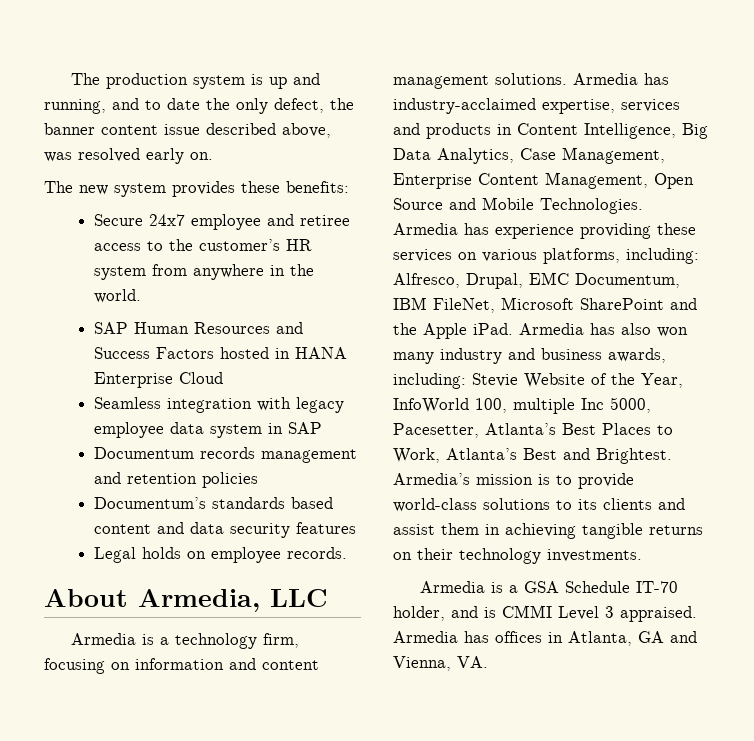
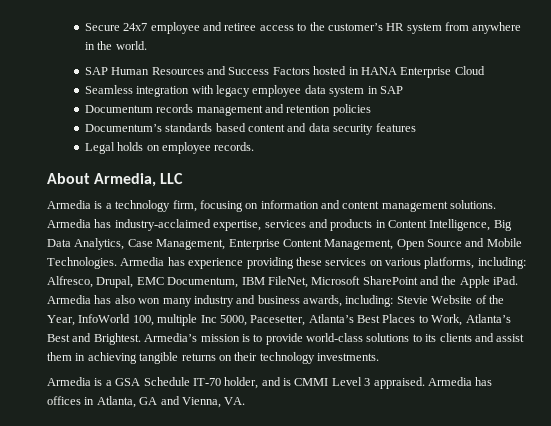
- The production system is up and running, and to date the only defect, the banner content issue described above, was resolved early on.
- The new system provides these benefits:

